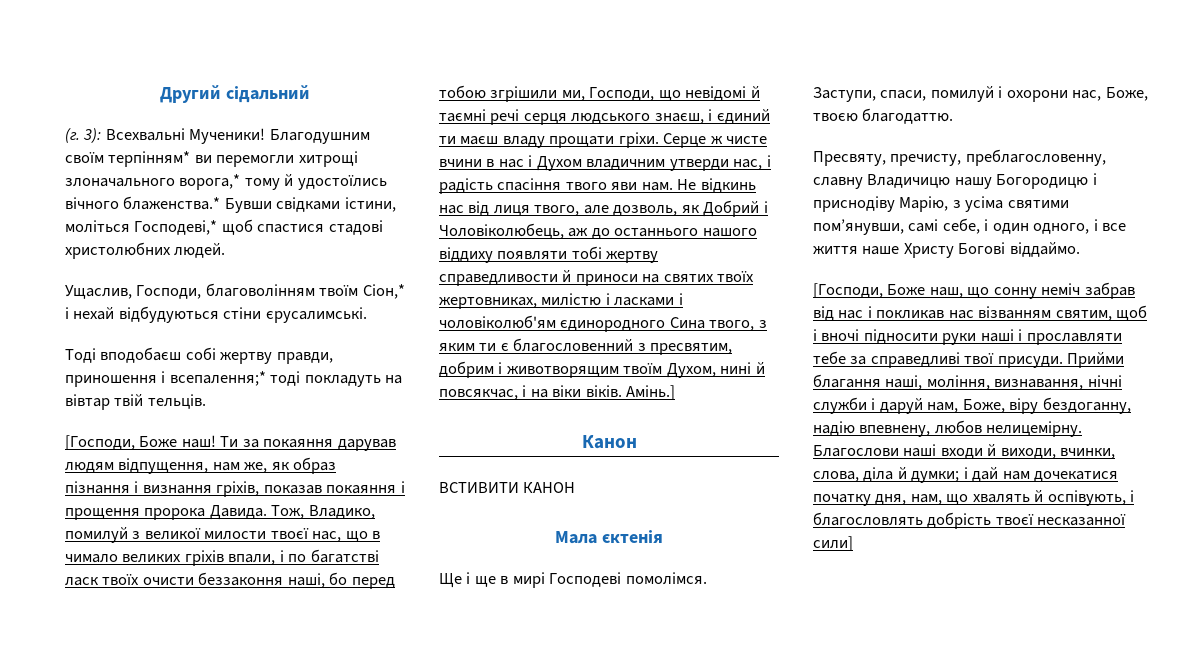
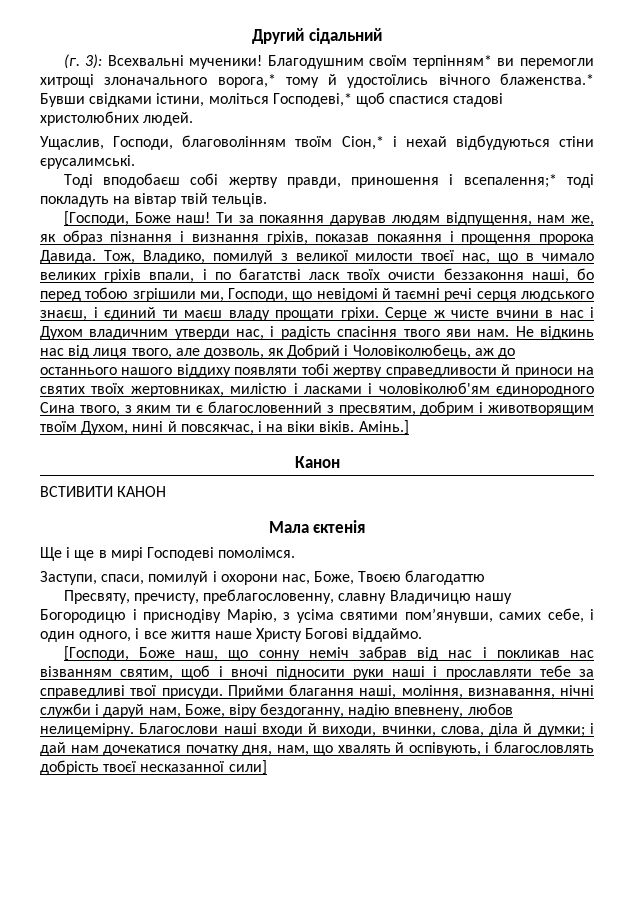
- (г. 3): Всехвальні Мученики!
+ (г. 3): Всехвальні мученики!
- Заступи, спаси, помилуй і охорони нас, Боже, твоєю благодаттю.
+ Заступи, спаси, помилуй і охорони нас, Боже, Твоєю благодаттю
- Пресвяту, пречисту, преблагословенну, славну Владичицю нашу Богородицю і приснодіву Марію, з усіма святими пом’янувши, самі себе, і один одного, і все життя наше Христу Богові віддаймо.
+ Пресвяту, пречисту, преблагословенну, славну Владичицю нашу Богородицю і приснодіву Марію, з усіма святими пом’янувши, самих себе, і один одного, і все життя наше Христу Богові віддаймо.

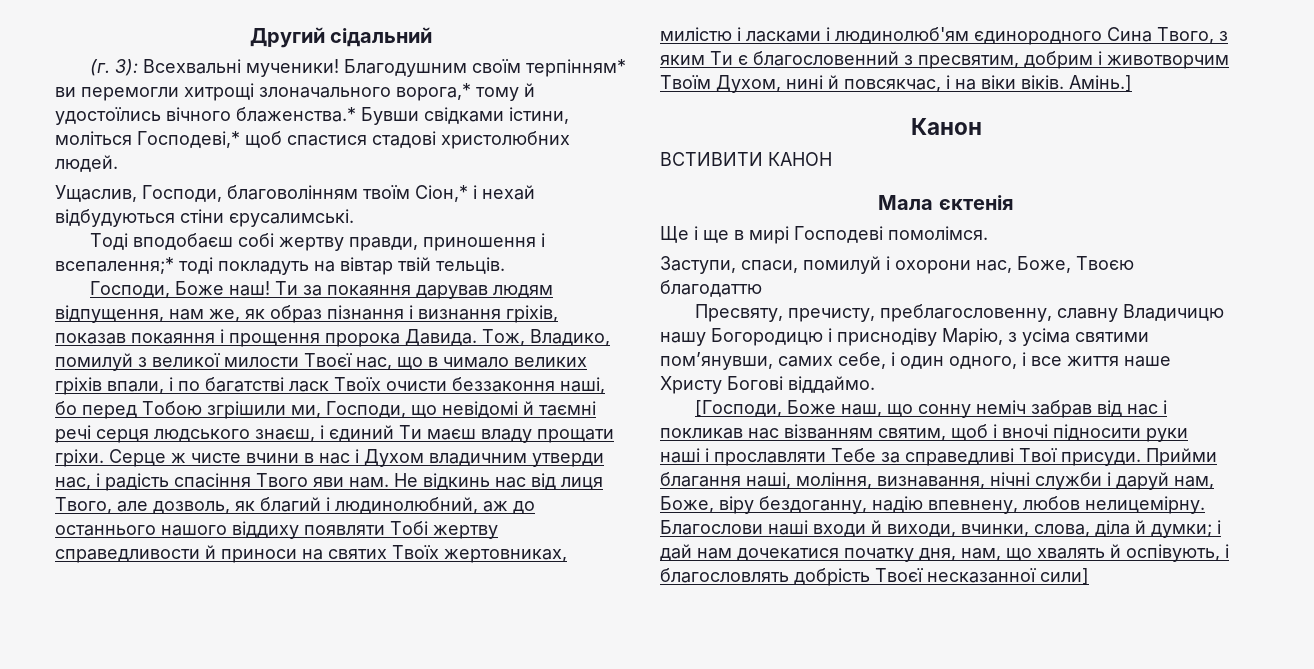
- [Господи, Боже наш!
+ Господи, Боже наш!
- Тож, Владико, помилуй з великої милости твоєї нас, що в чимало великих гріхів впали, і по багатстві ласк твоїх очисти беззаконня наші, бо перед тобою згрішили ми, Господи, що невідомі й таємні речі серця людського знаєш, і єдиний ти маєш владу прощати гріхи.
+ Тож, Владико, помилуй з великої милости Твоєї нас, що в чимало великих гріхів впали, і по багатстві ласк Твоїх очисти беззаконня наші, бо перед Тобою згрішили ми, Господи, що невідомі й таємні речі серця людського знаєш, і єдиний Ти маєш владу прощати гріхи.
- Серце ж чисте вчини в нас і Духом владичним утверди нас, і радість спасіння твого яви нам.
+ Серце ж чисте вчини в нас і Духом владичним утверди нас, і радість спасіння Твого яви нам.
- Не відкинь нас від лиця твого, але дозволь, як Добрий і Чоловіколюбець, аж до останнього нашого віддиху появляти тобі жертву справедливости й приноси на святих твоїх жертовниках, милістю і ласками і чоловіколюб'ям єдинородного Сина твого, з яким ти є благословенний з пресвятим, добрим і животворящим твоїм Духом, нині й повсякчас, і на віки віків.
+ Не відкинь нас від лиця Твого, але дозволь, як благий і людинолюбний, аж до останнього нашого віддиху появляти Тобі жертву справедливости й приноси на святих Твоїх жертовниках, милістю і ласками і людинолюб'ям єдинородного Сина Твого, з яким Ти є благословенний з пресвятим, добрим і животворчим Твоїм Духом, нині й повсякчас, і на віки віків.
- [Господи, Боже наш, що сонну неміч забрав від нас і покликав нас візванням святим, щоб і вночі підносити руки наші і прославляти тебе за справедливі твої присуди.
+ [Господи, Боже наш, що сонну неміч забрав від нас і покликав нас візванням святим, щоб і вночі підносити руки наші і прославляти Тебе за справедливі Твої присуди.
- Благослови наші входи й виходи, вчинки, слова, діла й думки; і дай нам дочекатися початку дня, нам, що хвалять й оспівують, і благословлять добрість твоєї несказанної сили]
+ Благослови наші входи й виходи, вчинки, слова, діла й думки; і дай нам дочекатися початку дня, нам, що хвалять й оспівують, і благословлять добрість Твоєї несказанної сили]

